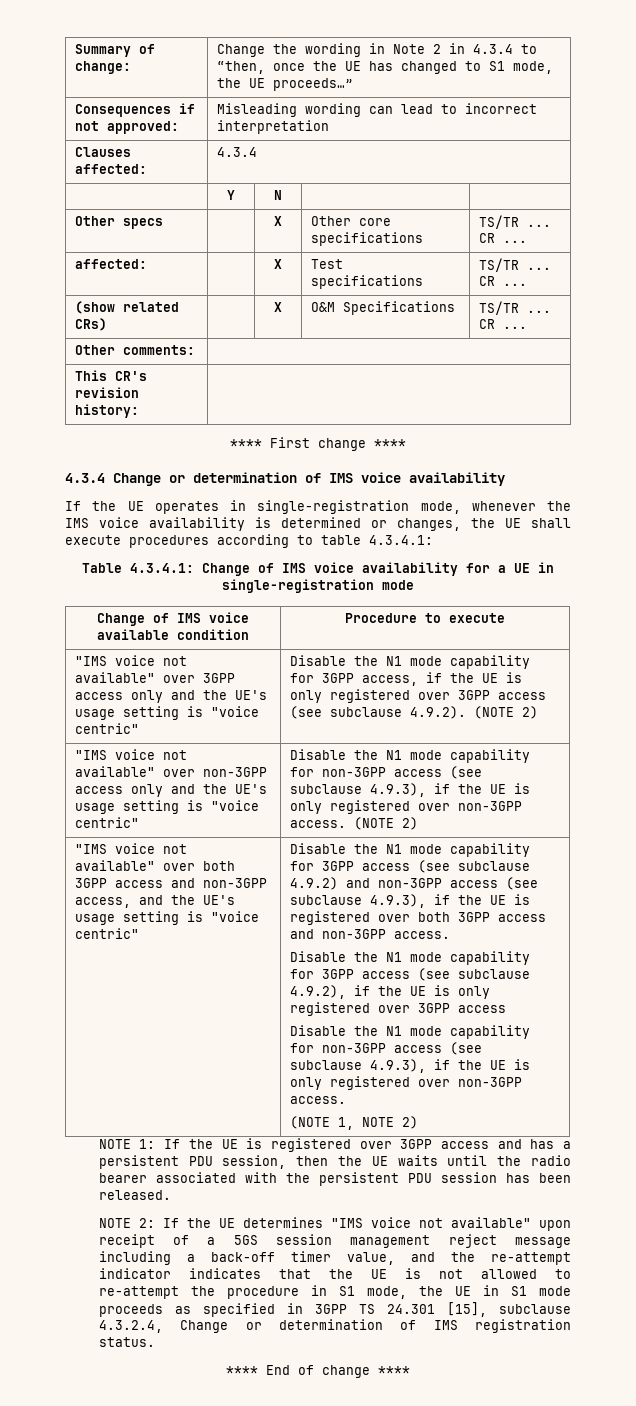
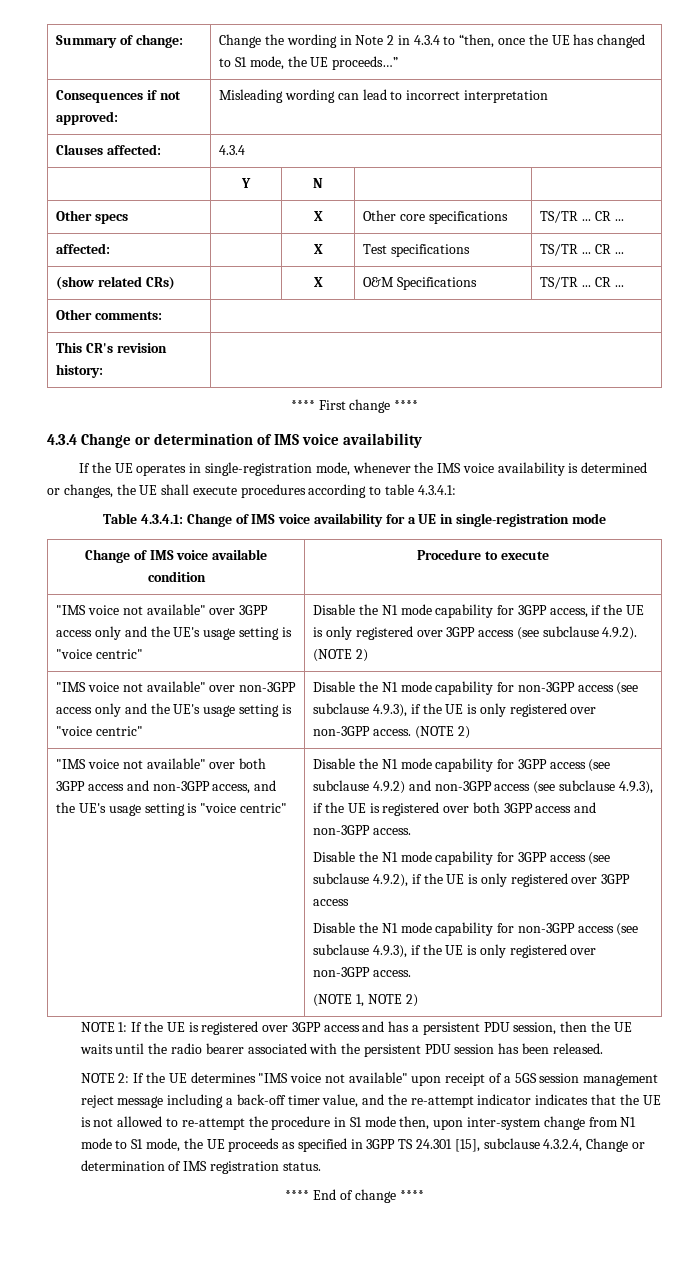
- NOTE 2: If the UE determines "IMS voice not available" upon receipt of a 5GS session management reject message including a back-off timer value, and the re-attempt indicator indicates that the UE is not allowed to re-attempt the procedure in S1 mode, the UE in S1 mode proceeds as specified in 3GPP TS 24.301 [15], subclause 4.3.2.4, Change or determination of IMS registration status.
+ NOTE 2: If the UE determines "IMS voice not available" upon receipt of a 5GS session management reject message including a back-off timer value, and the re-attempt indicator indicates that the UE is not allowed to re-attempt the procedure in S1 mode then, upon inter-system change from N1 mode to S1 mode, the UE proceeds as specified in 3GPP TS 24.301 [15], subclause 4.3.2.4, Change or determination of IMS registration status.

